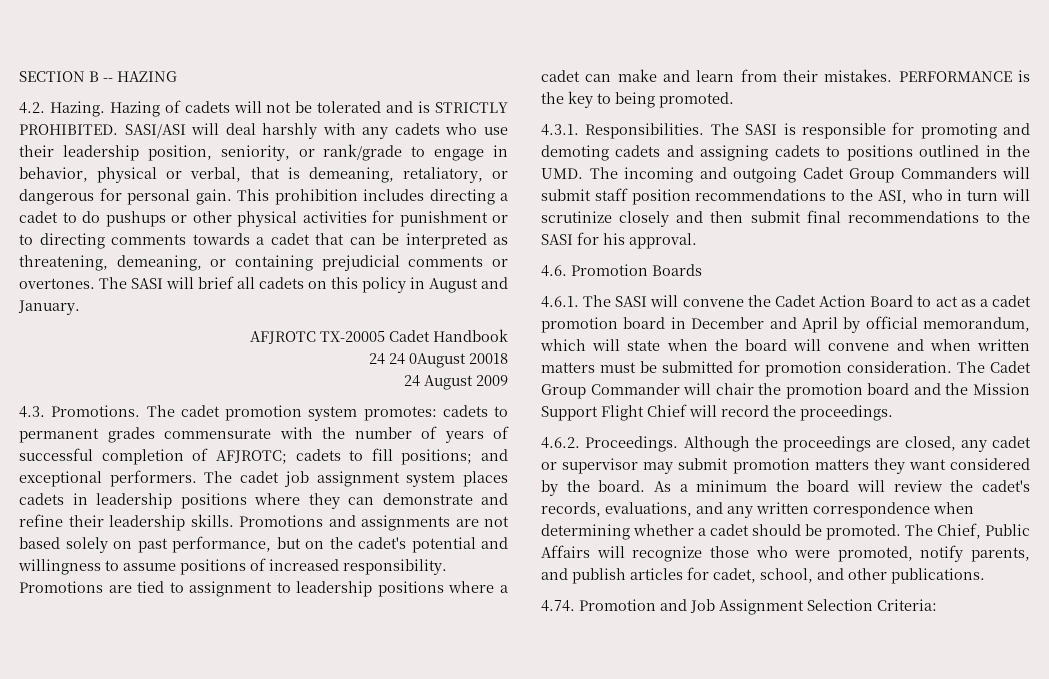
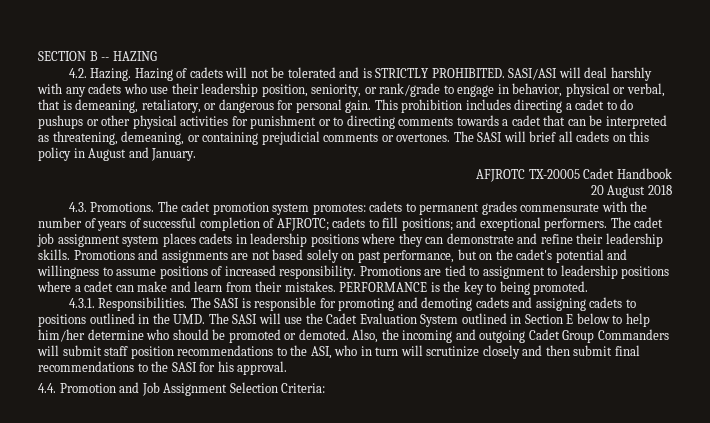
- 24 24 0August 20018
- 24 August 2009
+ 20 August 2018
- The SASI is responsible for promoting and demoting cadets and assigning cadets to positions outlined in the UMD. The incoming and outgoing Cadet Group Commanders will submit staff position recommendations to the ASI, who in turn will scrutinize closely and then submit final recommendations to the SASI for his approval.
+ The SASI is responsible for promoting and demoting cadets and assigning cadets to positions outlined in the UMD. The SASI will use the Cadet Evaluation System outlined in Section E below to help him/her determine who should be promoted or demoted. Also, the incoming and outgoing Cadet Group Commanders will submit staff position recommendations to the ASI, who in turn will scrutinize closely and then submit final recommendations to the SASI for his approval.
- 4.6. Promotion Boards
- 4.6.1. The SASI will convene the Cadet Action Board to act as a cadet promotion board in December and April by official memorandum, which will state when the board will convene and when written matters must be submitted for promotion consideration. The Cadet Group Commander will chair the promotion board and the Mission Support Flight Chief will record the proceedings.
- 4.6.2. Proceedings. Although the proceedings are closed, any cadet or supervisor may submit promotion matters they want considered by the board. As a minimum the board will review the cadet's records, evaluations, and any written correspondence when determining whether a cadet should be promoted. The Chief, Public Affairs will recognize those who were promoted, notify parents, and publish articles for cadet, school, and other publications.
- 4.74. Promotion and Job Assignment Selection Criteria:
+ 4.4. Promotion and Job Assignment Selection Criteria:

